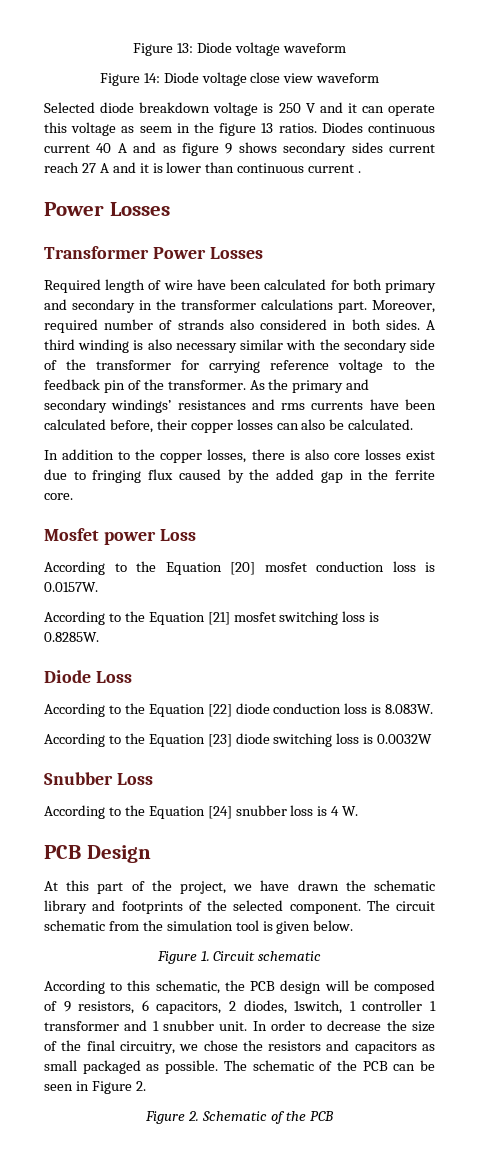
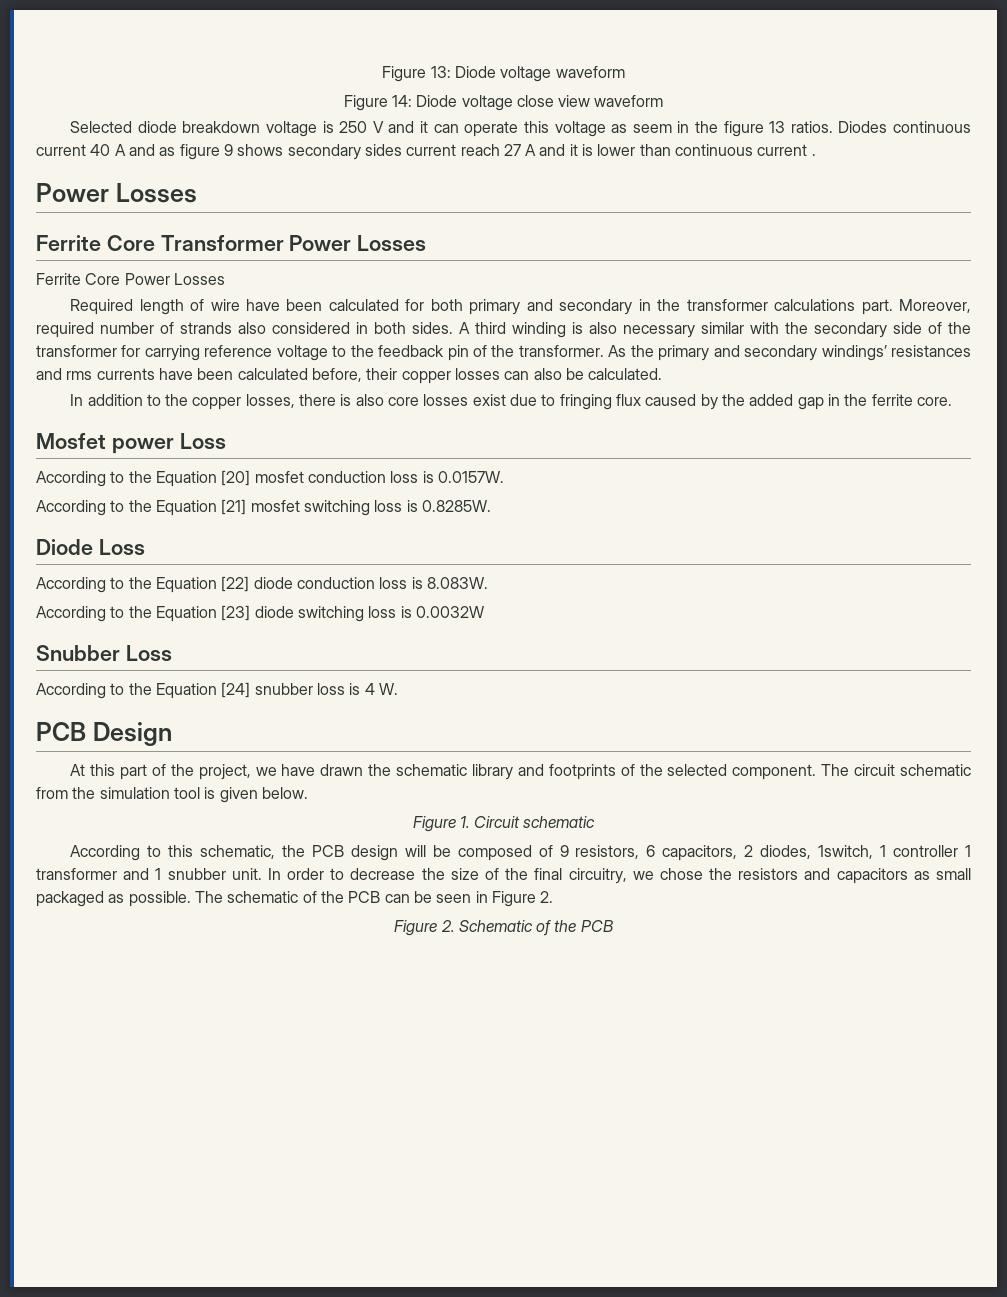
- Transformer Power Losses
+ Ferrite Core Transformer Power Losses
+ Ferrite Core Power Losses

